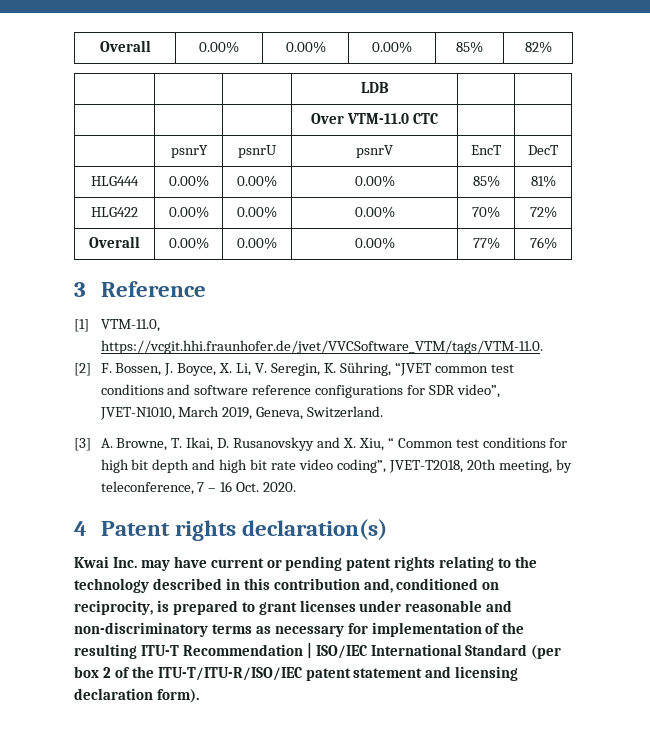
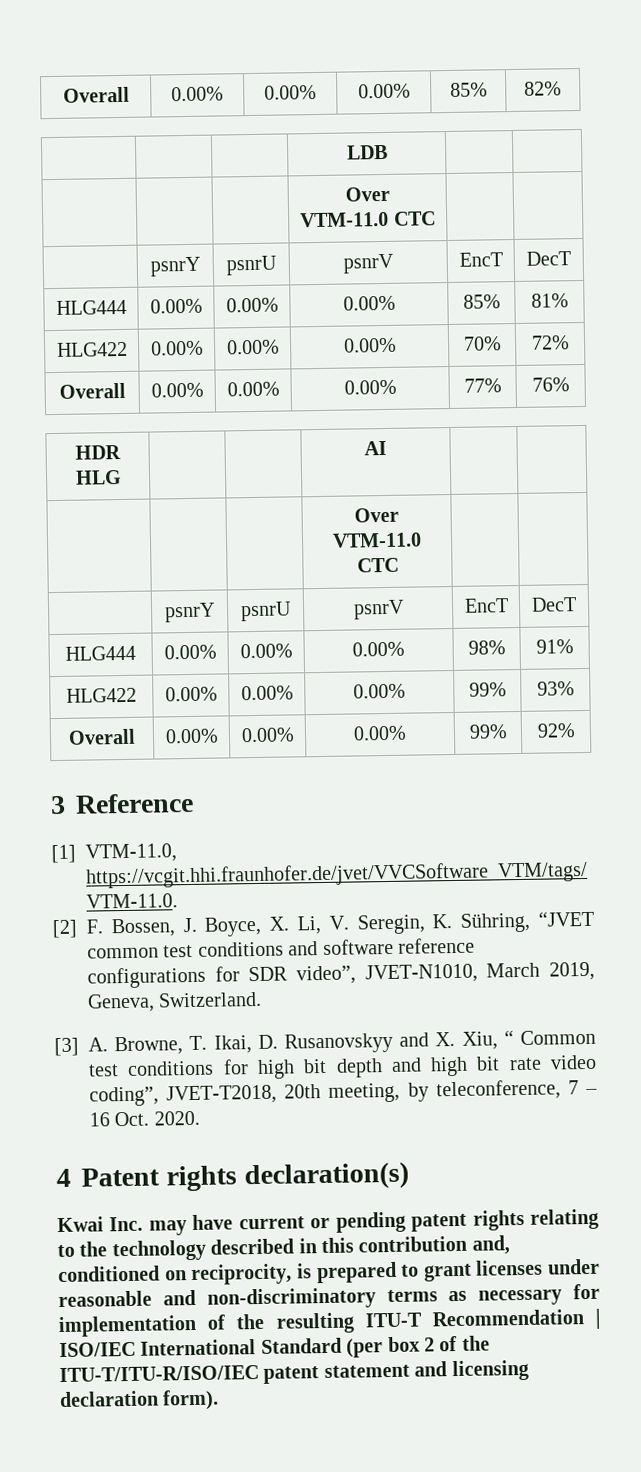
+ HDR HLG | | | AI | |
+ | | | Over VTM-11.0 CTC | |
+ | psnrY | psnrU | psnrV | EncT | DecT
+ HLG444 | 0.00% | 0.00% | 0.00% | 98% | 91%
+ HLG422 | 0.00% | 0.00% | 0.00% | 99% | 93%
+ Overall | 0.00% | 0.00% | 0.00% | 99% | 92%

